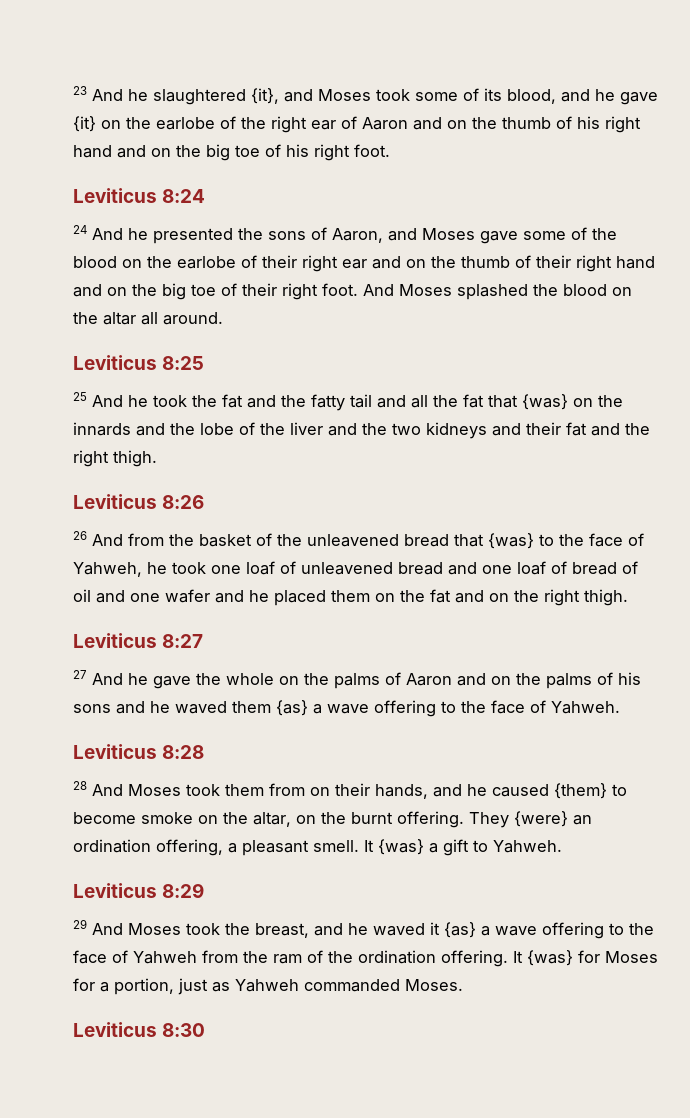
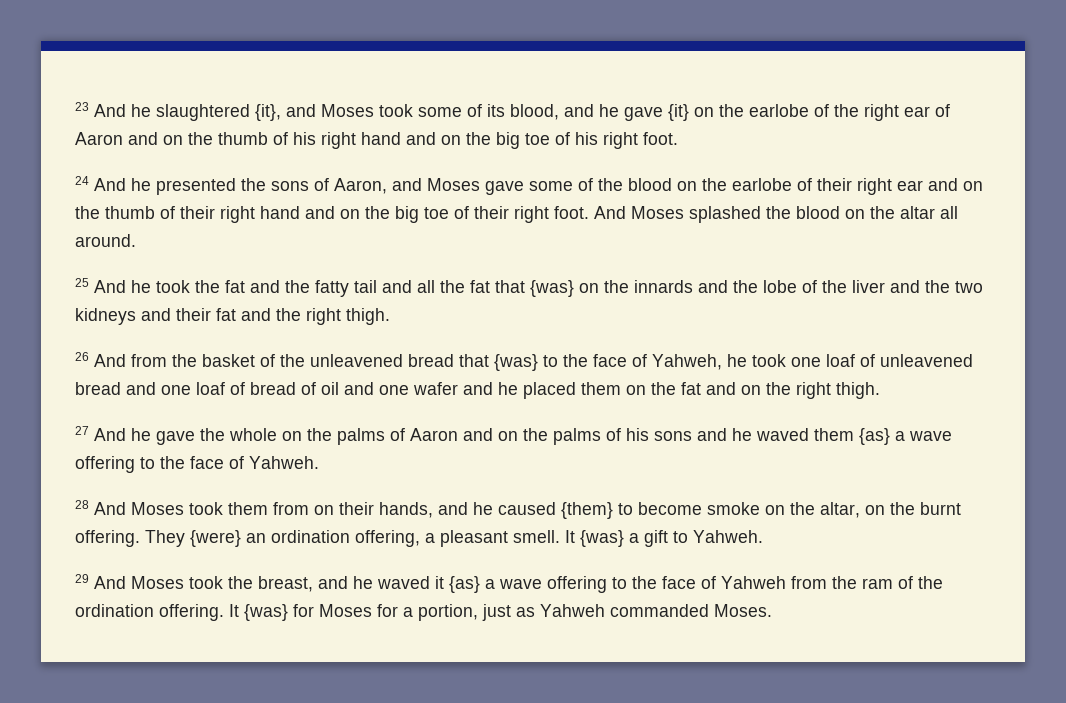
- Leviticus 8:24
- Leviticus 8:25
- Leviticus 8:26
- Leviticus 8:27
- Leviticus 8:28
- Leviticus 8:29
- Leviticus 8:30

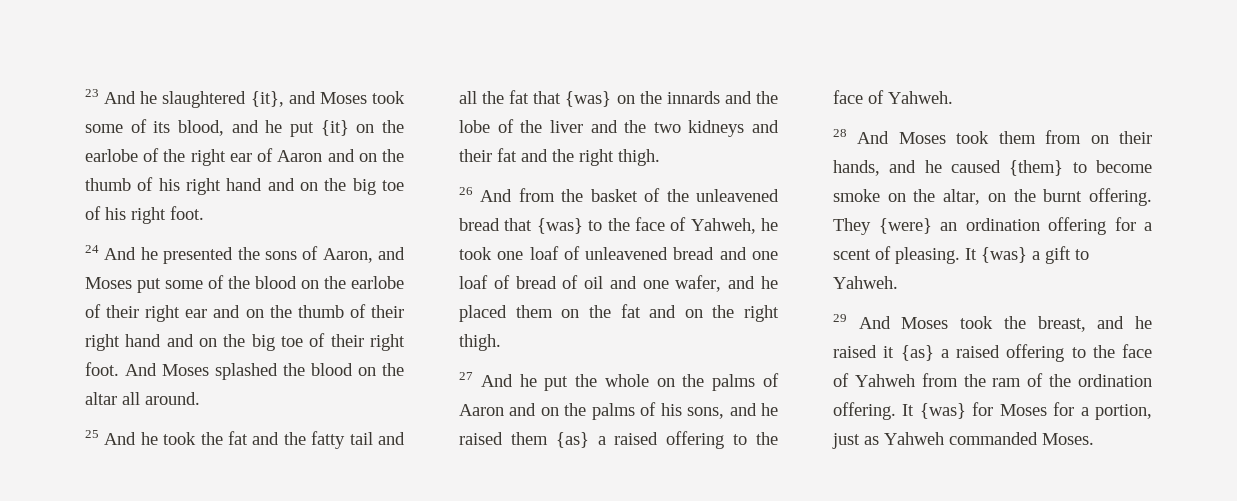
- 23 And he slaughtered {it}, and Moses took some of its blood, and he gave {it} on the earlobe of the right ear of Aaron and on the thumb of his right hand and on the big toe of his right foot.
+ 23 And he slaughtered {it}, and Moses took some of its blood, and he put {it} on the earlobe of the right ear of Aaron and on the thumb of his right hand and on the big toe of his right foot.
- 24 And he presented the sons of Aaron, and Moses gave some of the blood on the earlobe of their right ear and on the thumb of their right hand and on the big toe of their right foot.
+ 24 And he presented the sons of Aaron, and Moses put some of the blood on the earlobe of their right ear and on the thumb of their right hand and on the big toe of their right foot.
- 26 And from the basket of the unleavened bread that {was} to the face of Yahweh, he took one loaf of unleavened bread and one loaf of bread of oil and one wafer and he placed them on the fat and on the right thigh.
+ 26 And from the basket of the unleavened bread that {was} to the face of Yahweh, he took one loaf of unleavened bread and one loaf of bread of oil and one wafer, and he placed them on the fat and on the right thigh.
- 27 And he gave the whole on the palms of Aaron and on the palms of his sons and he waved them {as} a wave offering to the face of Yahweh.
+ 27 And he put the whole on the palms of Aaron and on the palms of his sons, and he raised them {as} a raised offering to the face of Yahweh.
- They {were} an ordination offering, a pleasant smell.
+ They {were} an ordination offering for a scent of pleasing.
- 29 And Moses took the breast, and he waved it {as} a wave offering to the face of Yahweh from the ram of the ordination offering.
+ 29 And Moses took the breast, and he raised it {as} a raised offering to the face of Yahweh from the ram of the ordination offering.

